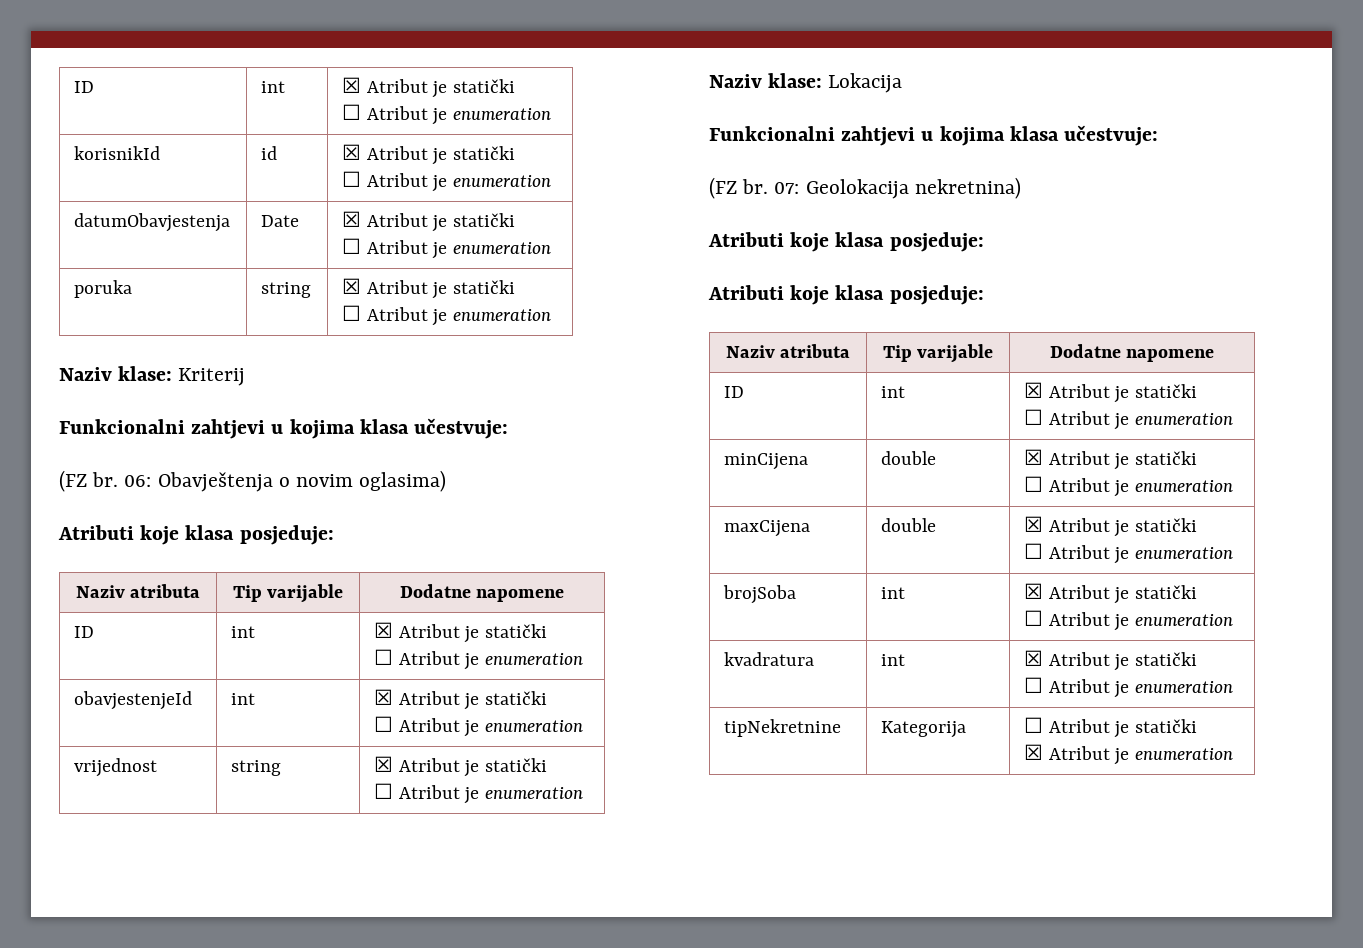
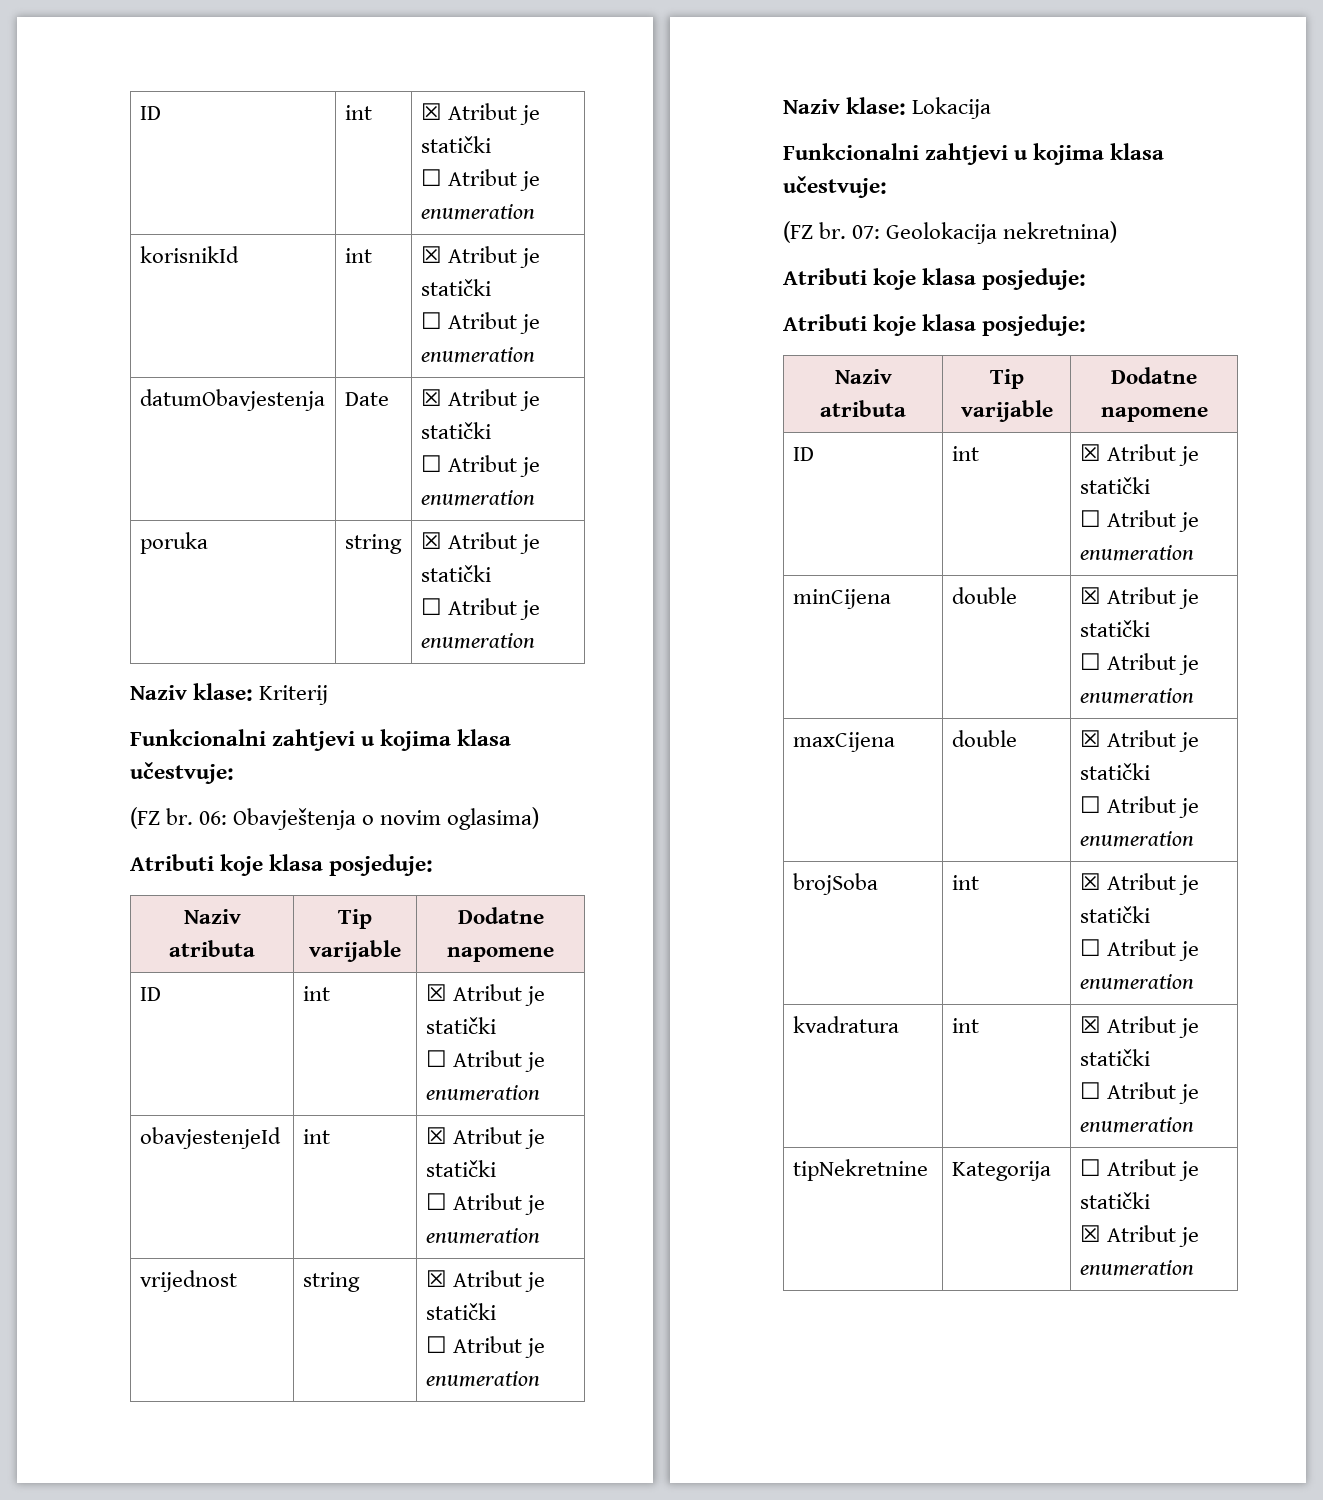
- korisnikId | id | ☒ Atribut je statički
+ korisnikId | int | ☒ Atribut je statički

